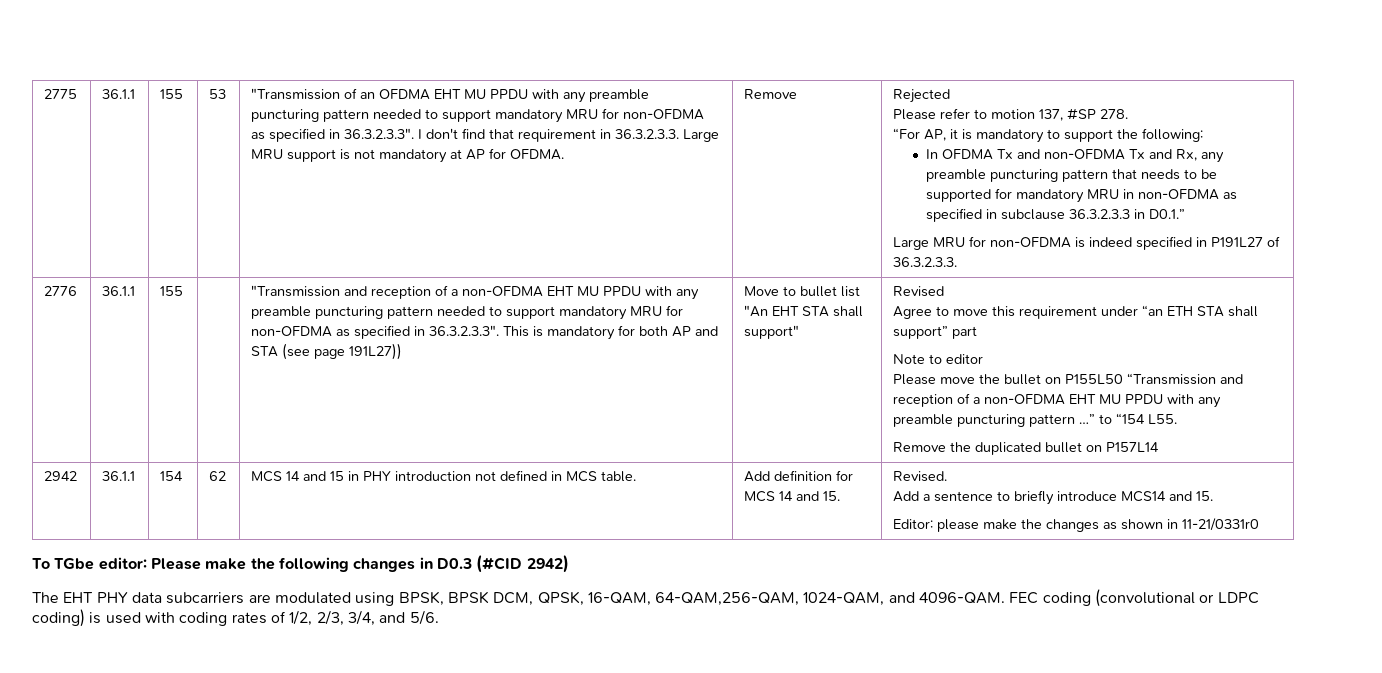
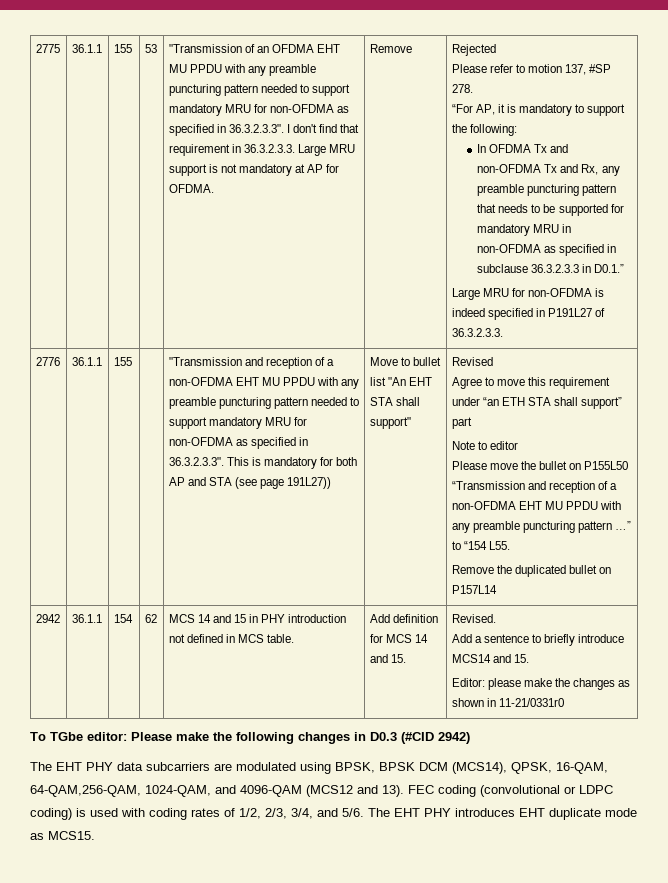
- The EHT PHY data subcarriers are modulated using BPSK, BPSK DCM, QPSK, 16-QAM, 64-QAM,256-QAM, 1024-QAM, and 4096-QAM.
+ The EHT PHY data subcarriers are modulated using BPSK, BPSK DCM (MCS14), QPSK, 16-QAM, 64-QAM,256-QAM, 1024-QAM, and 4096-QAM (MCS12 and 13).
+ The EHT PHY introduces EHT duplicate mode as MCS15.

